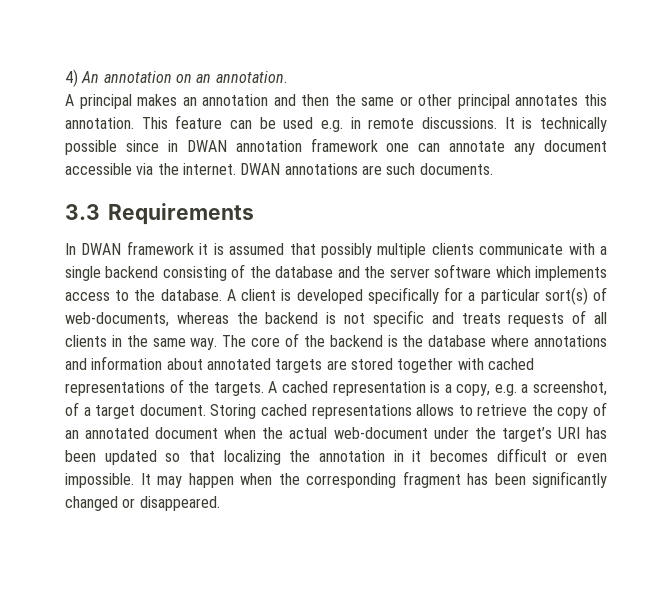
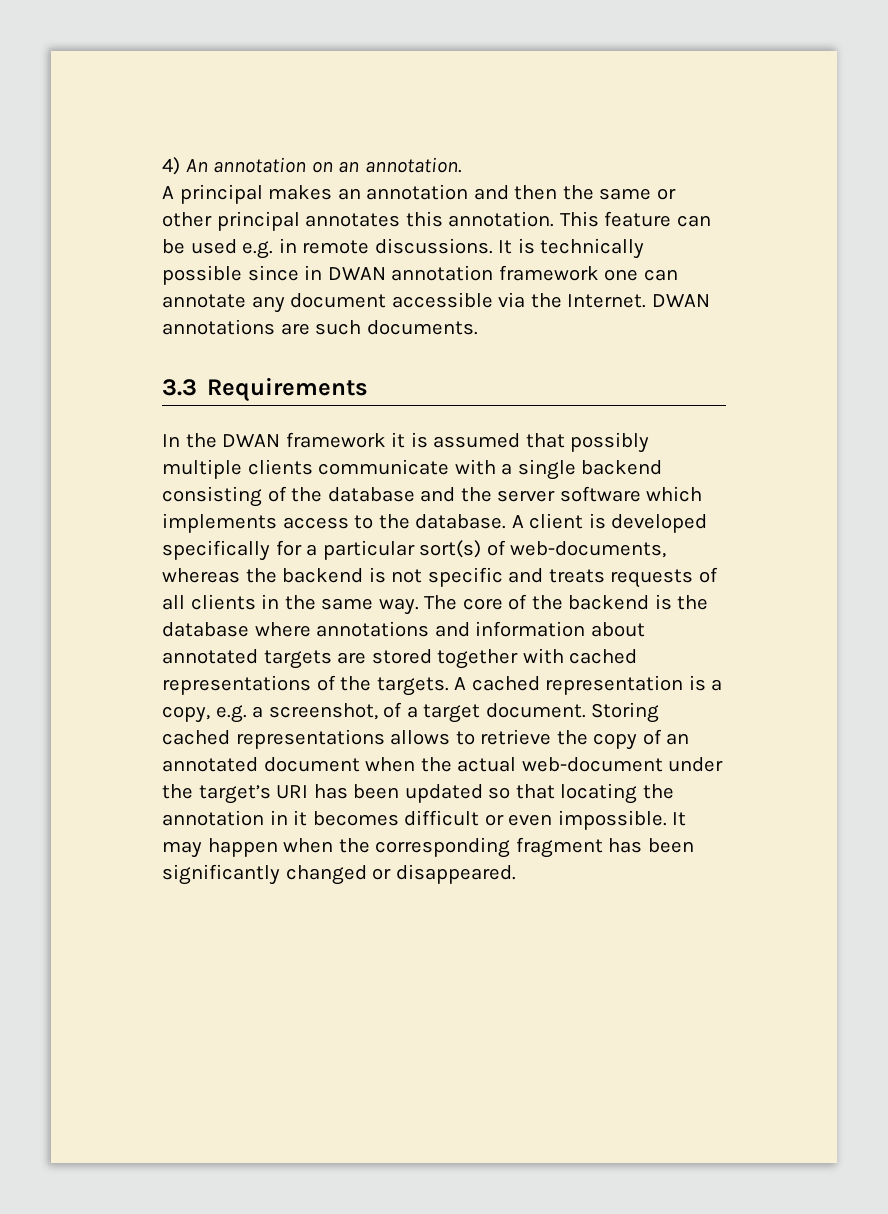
- It is technically possible since in DWAN annotation framework one can annotate any document accessible via the internet.
+ It is technically possible since in DWAN annotation framework one can annotate any document accessible via the Internet.
- In DWAN framework it is assumed that possibly multiple clients communicate with a single backend consisting of the database and the server software which implements access to the database.
+ In the DWAN framework it is assumed that possibly multiple clients communicate with a single backend consisting of the database and the server software which implements access to the database.
- Storing cached representations allows to retrieve the copy of an annotated document when the actual web-document under the target’s URI has been updated so that localizing the annotation in it becomes difficult or even impossible.
+ Storing cached representations allows to retrieve the copy of an annotated document when the actual web-document under the target’s URI has been updated so that locating the annotation in it becomes difficult or even impossible.

